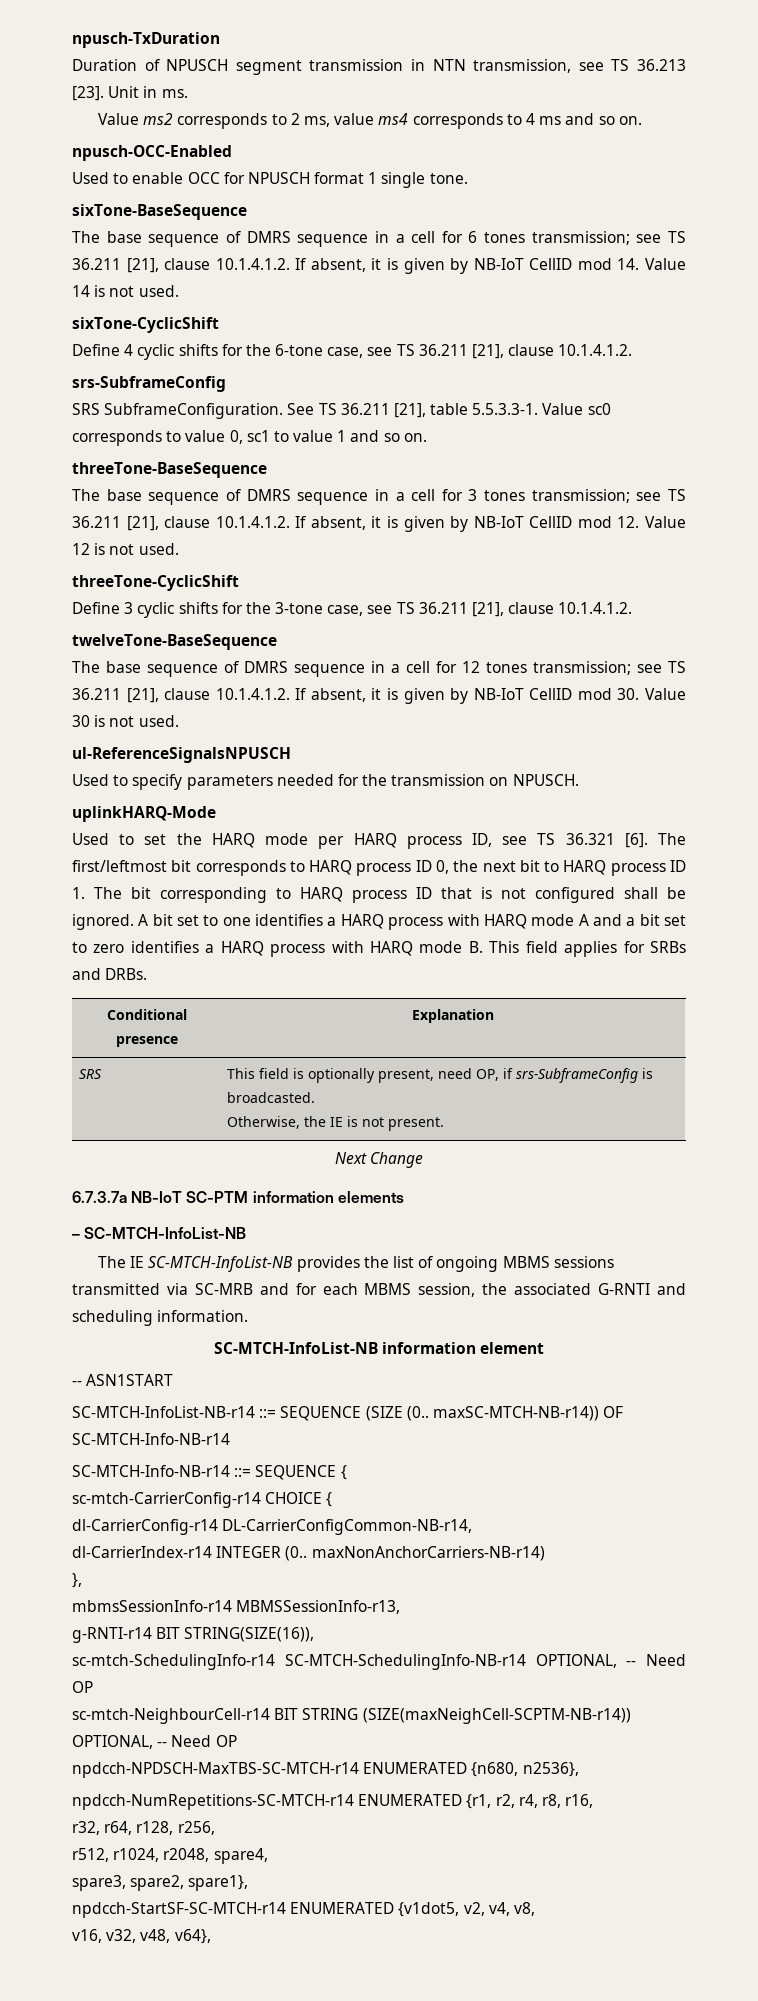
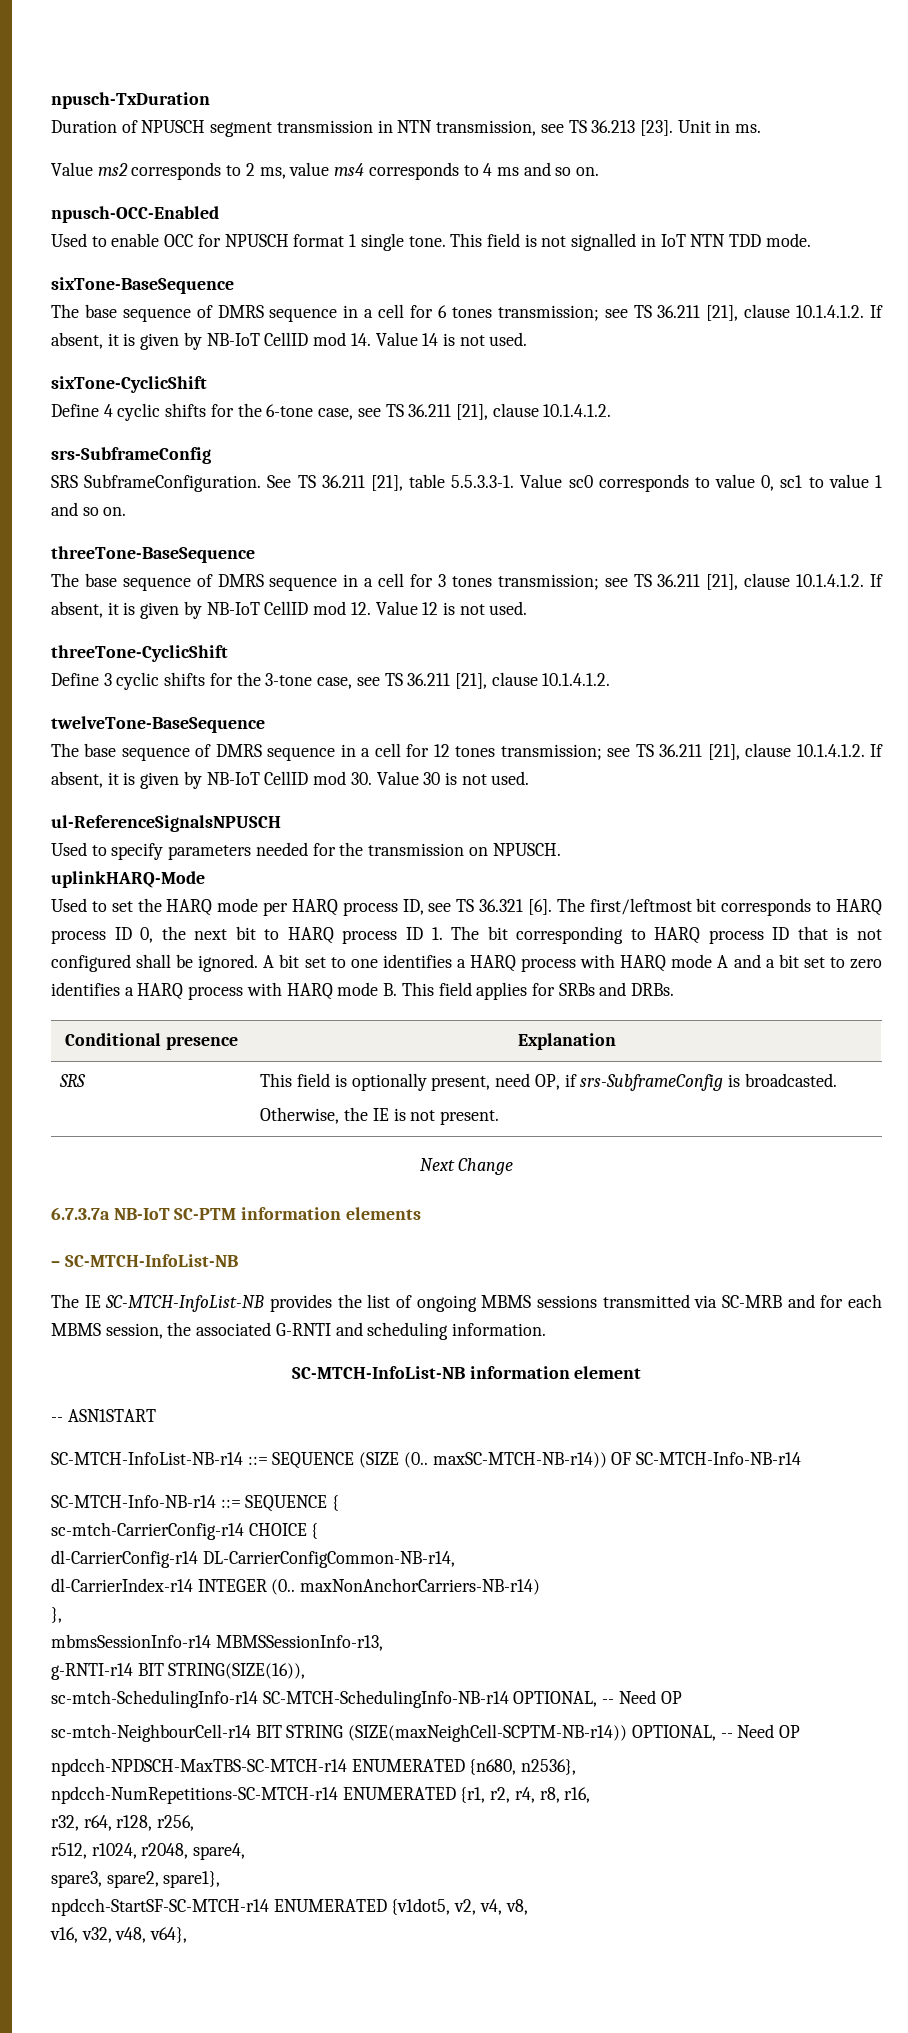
+ This field is not signalled in IoT NTN TDD mode.

